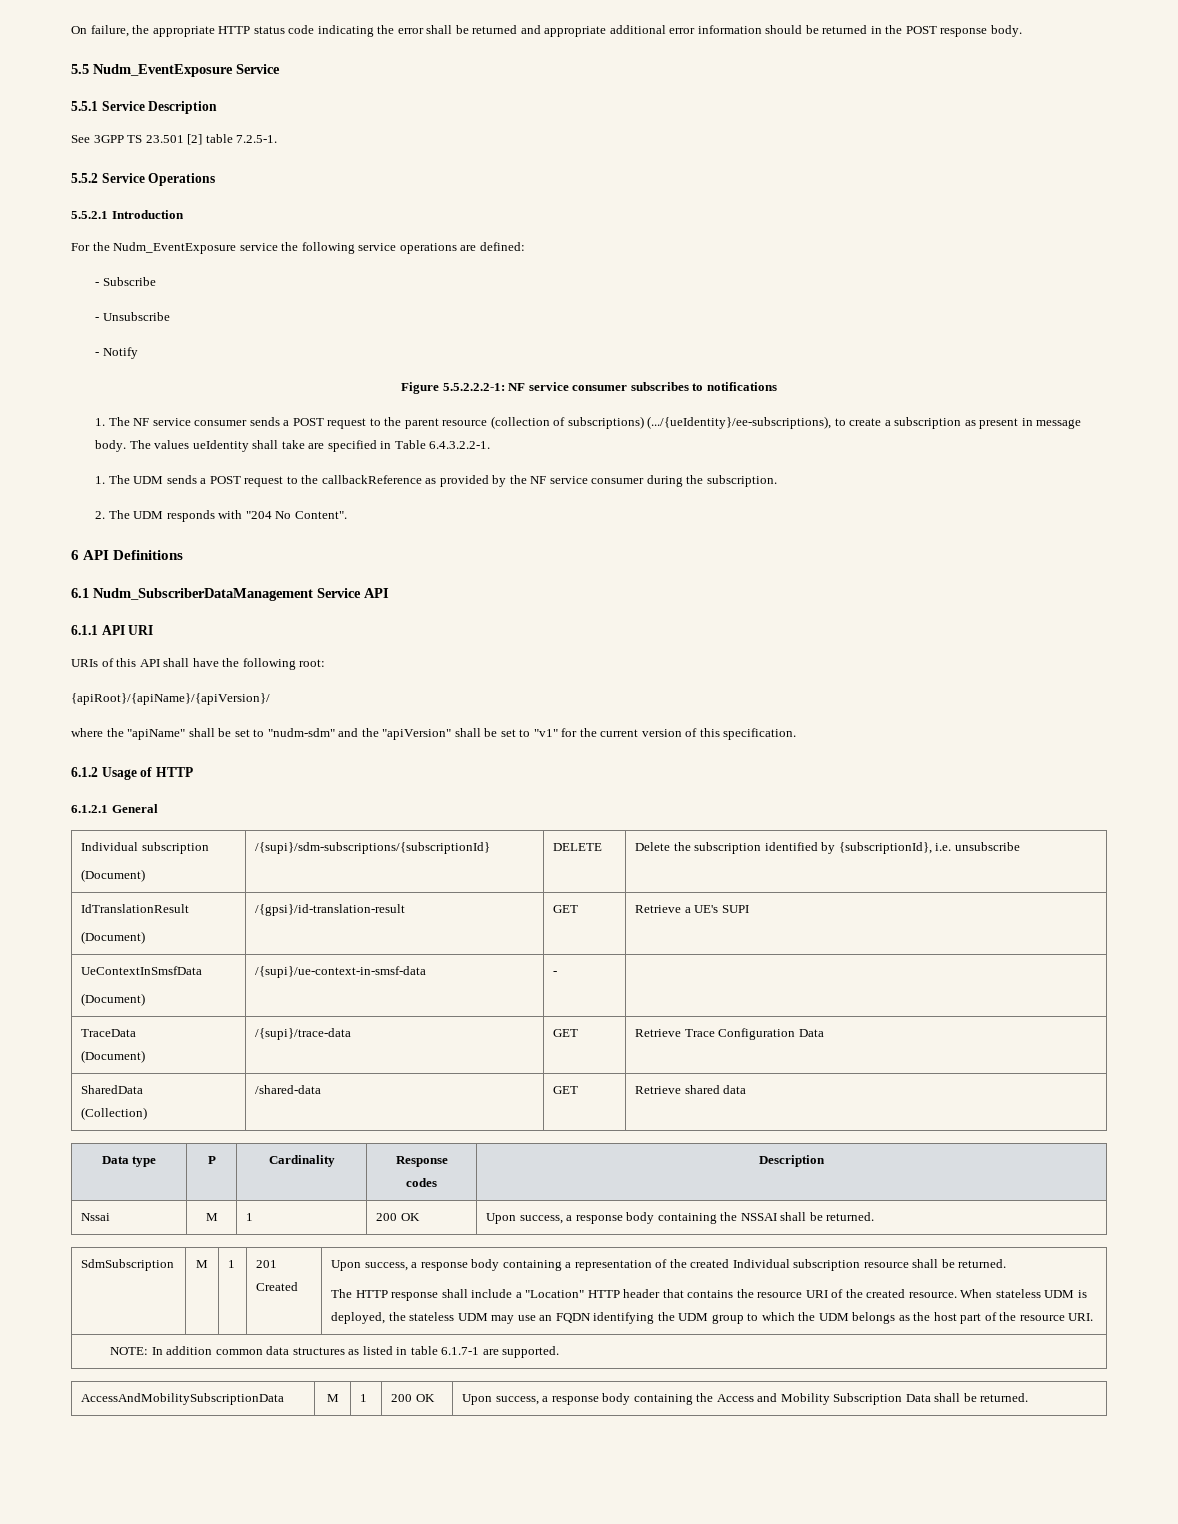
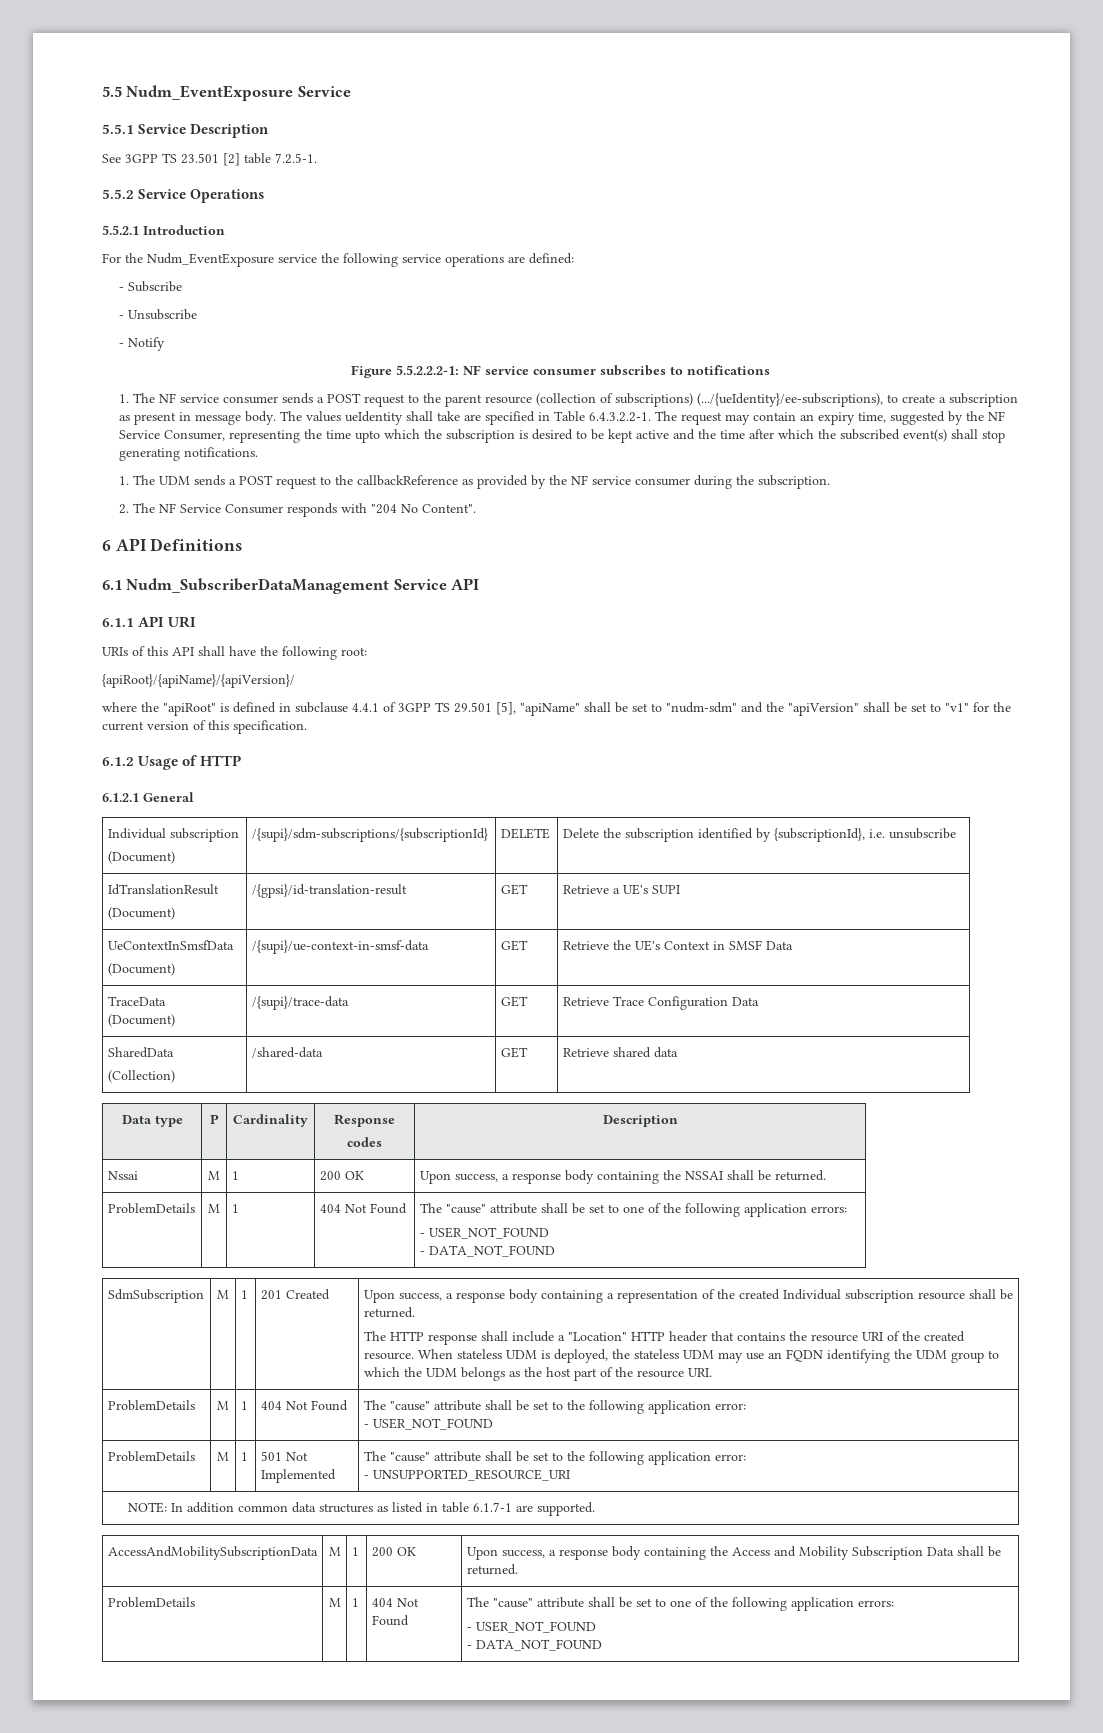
- On failure, the appropriate HTTP status code indicating the error shall be returned and appropriate additional error information should be returned in the POST response body.
- The values ueIdentity shall take are specified in Table 6.4.3.2.2-1.
+ The values ueIdentity shall take are specified in Table 6.4.3.2.2-1. The request may contain an expiry time, suggested by the NF Service Consumer, representing the time upto which the subscription is desired to be kept active and the time after which the subscribed event(s) shall stop generating notifications.
- 2. The UDM responds with "204 No Content".
+ 2. The NF Service Consumer responds with "204 No Content".
- where the "apiName" shall be set to "nudm-sdm" and the "apiVersion" shall be set to "v1" for the current version of this specification.
+ where the "apiRoot" is defined in subclause 4.4.1 of 3GPP TS 29.501 [5], "apiName" shall be set to "nudm-sdm" and the "apiVersion" shall be set to "v1" for the current version of this specification.
  UeContextInSmsfData
- (Document) | /{supi}/ue-context-in-smsf-data | - |
+ (Document) | /{supi}/ue-context-in-smsf-data | GET | Retrieve the UE's Context in SMSF Data
  Nssai | M | 1 | 200 OK | Upon success, a response body containing the NSSAI shall be returned.
+ ProblemDetails | M | 1 | 404 Not Found | The "cause" attribute shall be set to one of the following application errors:
+ - USER_NOT_FOUND
+ - DATA_NOT_FOUND
+ ProblemDetails | M | 1 | 404 Not Found | The "cause" attribute shall be set to the following application error:
+ - USER_NOT_FOUND
+ ProblemDetails | M | 1 | 501 Not Implemented | The "cause" attribute shall be set to the following application error:
+ - UNSUPPORTED_RESOURCE_URI
  AccessAndMobilitySubscriptionData | M | 1 | 200 OK | Upon success, a response body containing the Access and Mobility Subscription Data shall be returned.
+ ProblemDetails | M | 1 | 404 Not Found | The "cause" attribute shall be set to one of the following application errors:
+ - USER_NOT_FOUND
+ - DATA_NOT_FOUND

